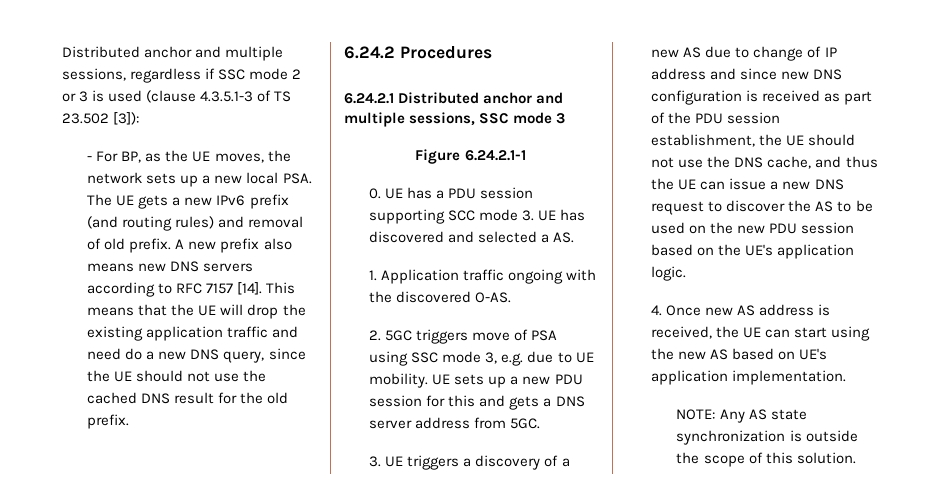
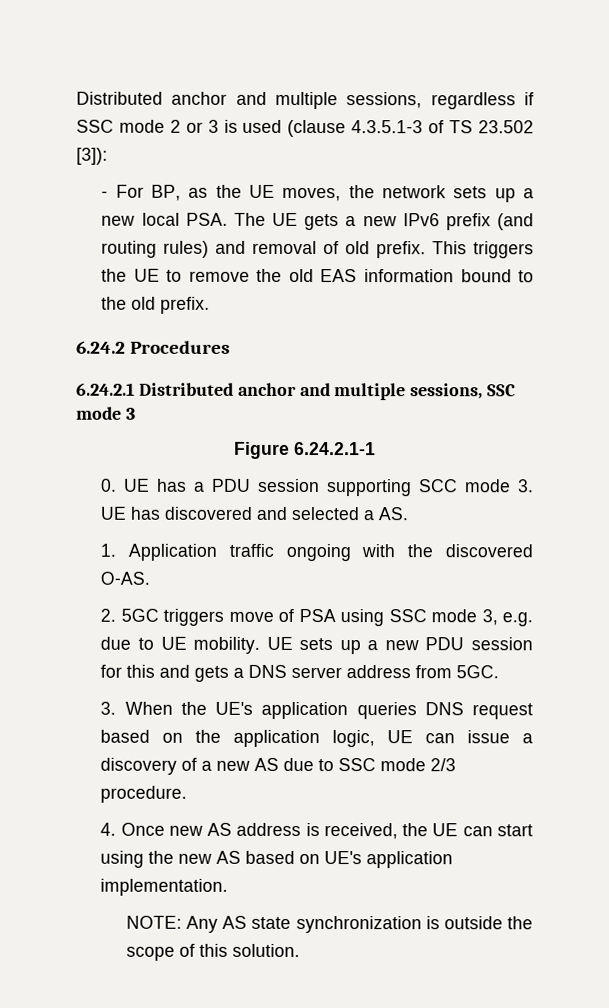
- A new prefix also means new DNS servers according to RFC 7157 [14]. This means that the UE will drop the existing application traffic and need do a new DNS query, since the UE should not use the cached DNS result for the old prefix.
+ This triggers the UE to remove the old EAS information bound to the old prefix.
- 3. UE triggers a discovery of a new AS due to change of IP address and since new DNS configuration is received as part of the PDU session establishment, the UE should not use the DNS cache, and thus the UE can issue a new DNS request to discover the AS to be used on the new PDU session based on the UE's application logic.
+ 3. When the UE's application queries DNS request based on the application logic, UE can issue a discovery of a new AS due to SSC mode 2/3 procedure.

